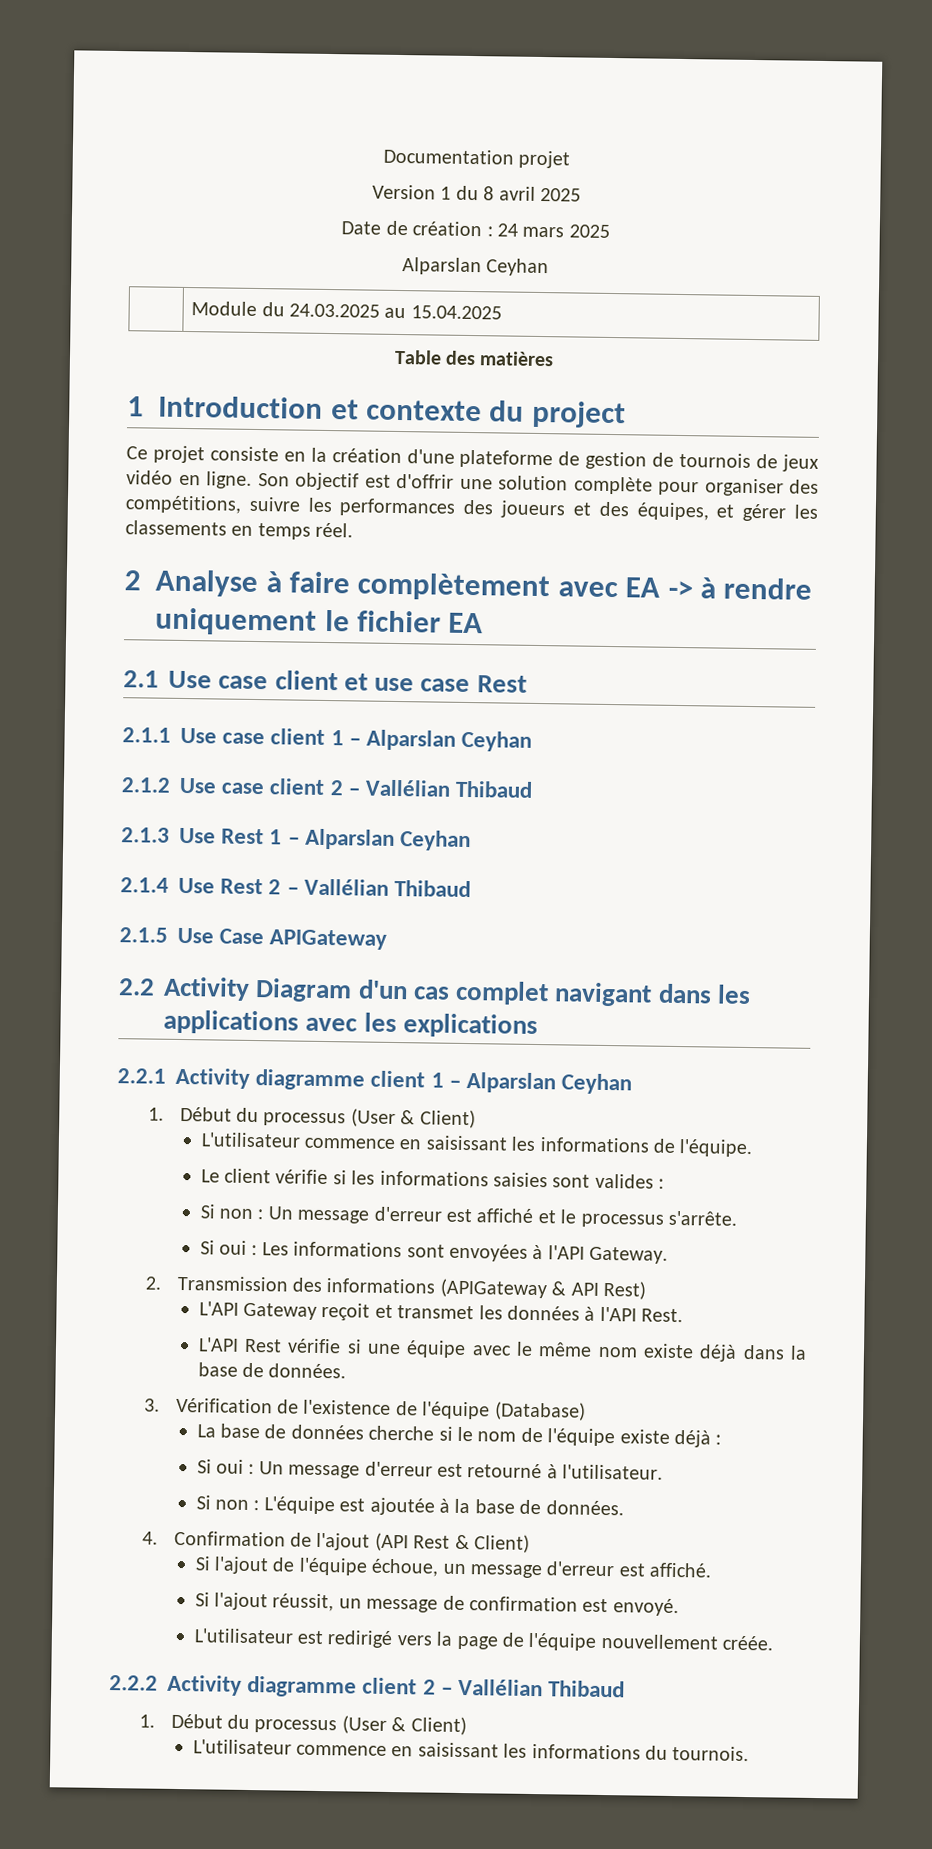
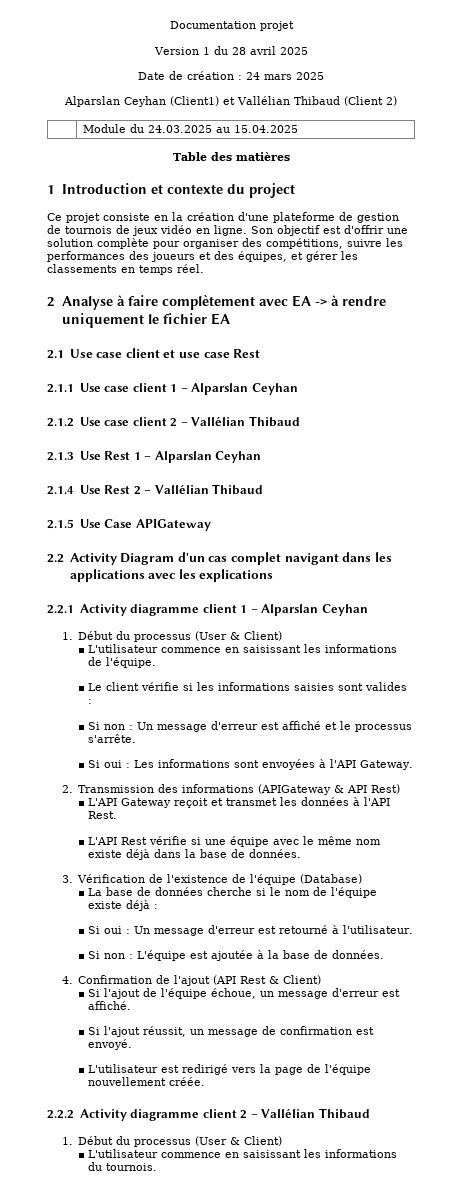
- Version 1 du 8 avril 2025
+ Version 1 du 28 avril 2025
  Date de création : 24 mars 2025
- Alparslan Ceyhan
+ Alparslan Ceyhan (Client1) et Vallélian Thibaud (Client 2)

